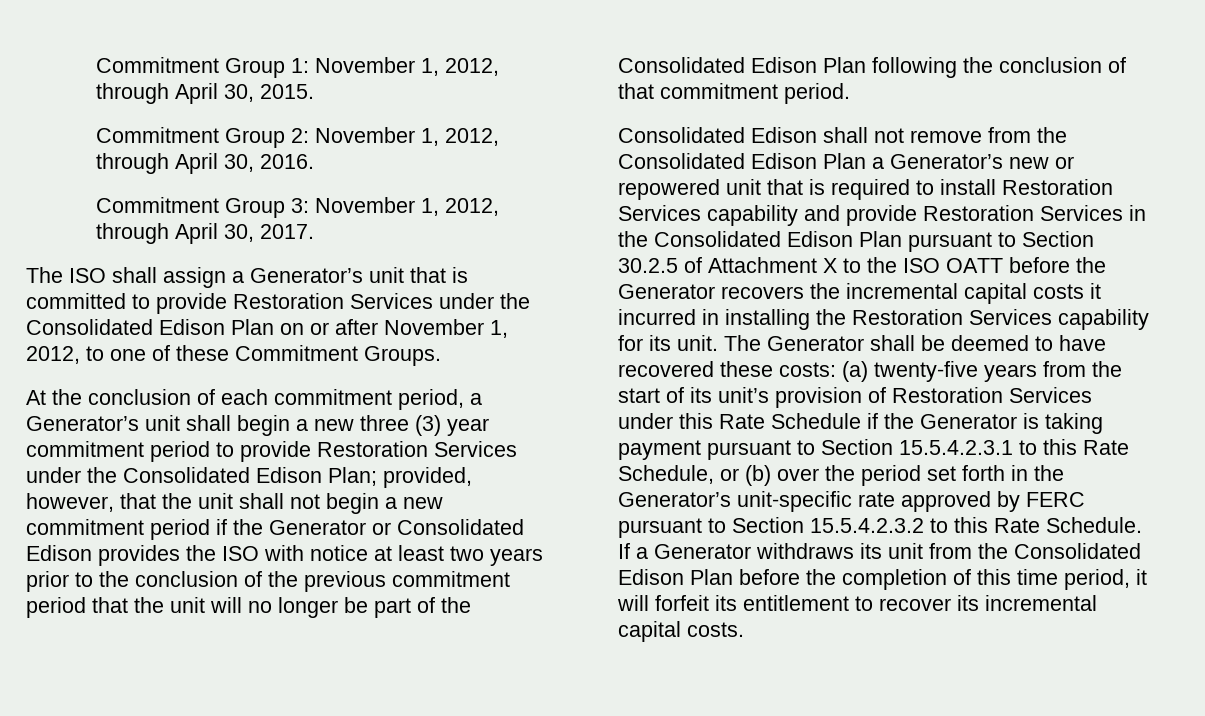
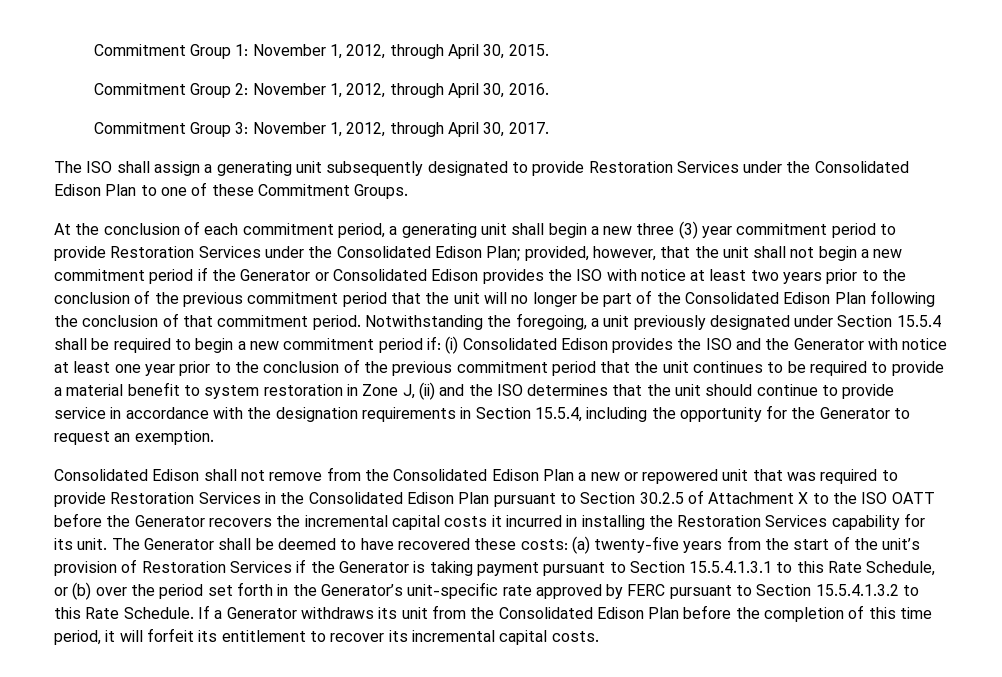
- The ISO shall assign a Generator’s unit that is committed to provide Restoration Services under the Consolidated Edison Plan on or after November 1, 2012, to one of these Commitment Groups.
+ The ISO shall assign a generating unit subsequently designated to provide Restoration Services under the Consolidated Edison Plan to one of these Commitment Groups.
- At the conclusion of each commitment period, a Generator’s unit shall begin a new three (3) year commitment period to provide Restoration Services under the Consolidated Edison Plan;
+ At the conclusion of each commitment period, a generating unit shall begin a new three (3) year commitment period to provide Restoration Services under the Consolidated Edison Plan;
+ Notwithstanding the foregoing, a unit previously designated under Section 15.5.4 shall be required to begin a new commitment period if: (i) Consolidated Edison provides the ISO and the Generator with notice at least one year prior to the conclusion of the previous commitment period that the unit continues to be required to provide a material benefit to system restoration in Zone J, (ii) and the ISO determines that the unit should continue to provide service in accordance with the designation requirements in Section 15.5.4, including the opportunity for the Generator to request an exemption.
- Consolidated Edison shall not remove from the Consolidated Edison Plan a Generator’s new or repowered unit that is required to install Restoration Services capability and provide Restoration Services in the Consolidated Edison Plan pursuant to Section 30.2.5 of Attachment X to the ISO OATT before the Generator recovers the incremental capital costs it incurred in installing the Restoration Services capability for its unit.
+ Consolidated Edison shall not remove from the Consolidated Edison Plan a new or repowered unit that was required to provide Restoration Services in the Consolidated Edison Plan pursuant to Section 30.2.5 of Attachment X to the ISO OATT before the Generator recovers the incremental capital costs it incurred in installing the Restoration Services capability for its unit.
- The Generator shall be deemed to have recovered these costs: (a) twenty-five years from the start of its unit’s provision of Restoration Services under this Rate Schedule if the Generator is taking payment pursuant to Section 15.5.4.2.3.1 to this Rate Schedule, or (b) over the period set forth in the Generator’s unit-specific rate approved by FERC pursuant to Section 15.5.4.2.3.2 to this Rate Schedule.
+ The Generator shall be deemed to have recovered these costs: (a) twenty-five years from the start of the unit’s provision of Restoration Services if the Generator is taking payment pursuant to Section 15.5.4.1.3.1 to this Rate Schedule, or (b) over the period set forth in the Generator’s unit-specific rate approved by FERC pursuant to Section 15.5.4.1.3.2 to this Rate Schedule.

